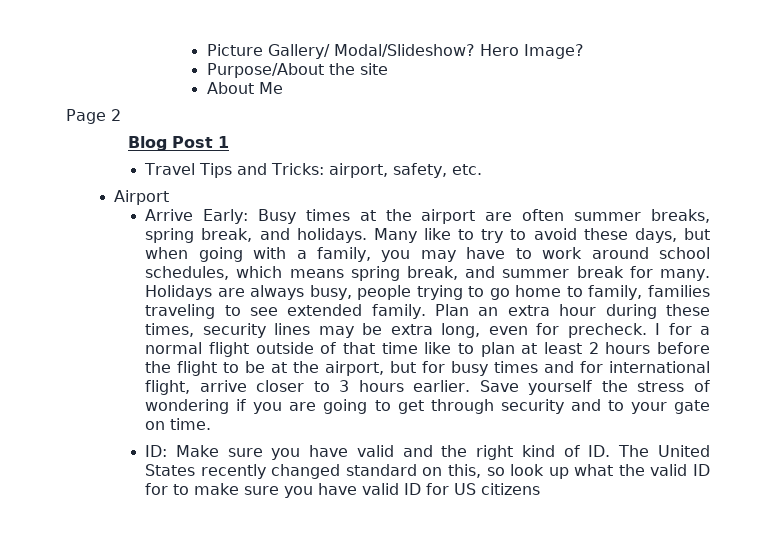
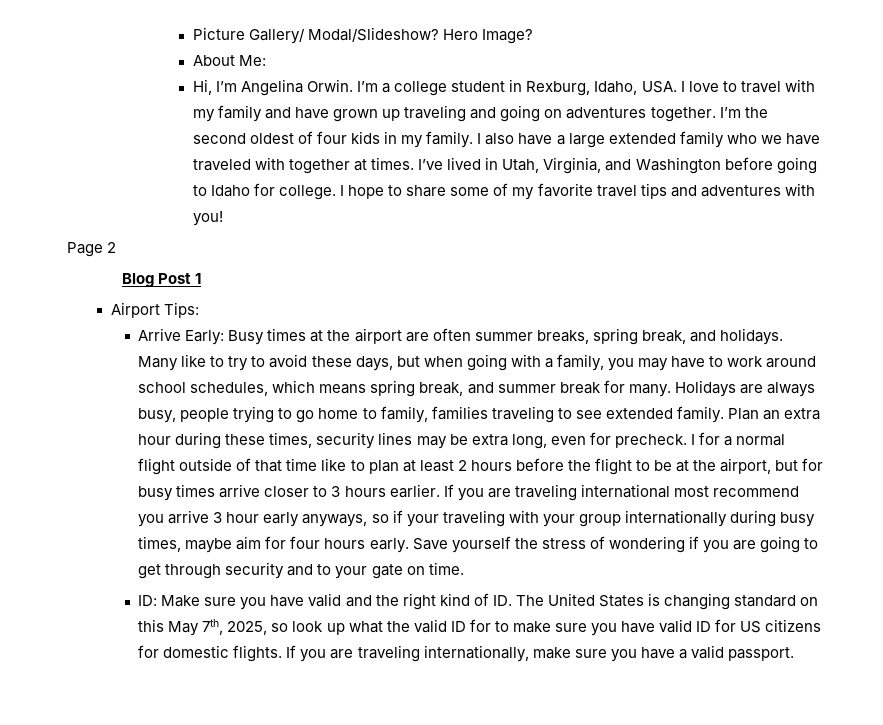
- Purpose/About the site
- About Me
+ About Me:
+ Hi, I’m Angelina Orwin. I’m a college student in Rexburg, Idaho, USA. I love to travel with my family and have grown up traveling and going on adventures together. I’m the second oldest of four kids in my family. I also have a large extended family who we have traveled with together at times. I’ve lived in Utah, Virginia, and Washington before going to Idaho for college. I hope to share some of my favorite travel tips and adventures with you!
- Travel Tips and Tricks: airport, safety, etc.
- Airport
+ Airport Tips:
- I for a normal flight outside of that time like to plan at least 2 hours before the flight to be at the airport, but for busy times and for international flight, arrive closer to 3 hours earlier.
+ I for a normal flight outside of that time like to plan at least 2 hours before the flight to be at the airport, but for busy times arrive closer to 3 hours earlier.
+ If you are traveling international most recommend you arrive 3 hour early anyways, so if your traveling with your group internationally during busy times, maybe aim for four hours early.
- ID: Make sure you have valid and the right kind of ID. The United States recently changed standard on this, so look up what the valid ID for to make sure you have valid ID for US citizens
+ ID: Make sure you have valid and the right kind of ID. The United States is changing standard on this May 7th, 2025, so look up what the valid ID for to make sure you have valid ID for US citizens for domestic flights. If you are traveling internationally, make sure you have a valid passport.

